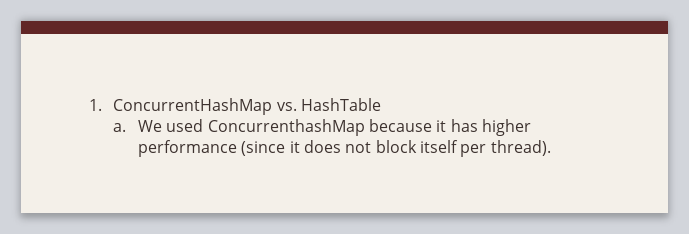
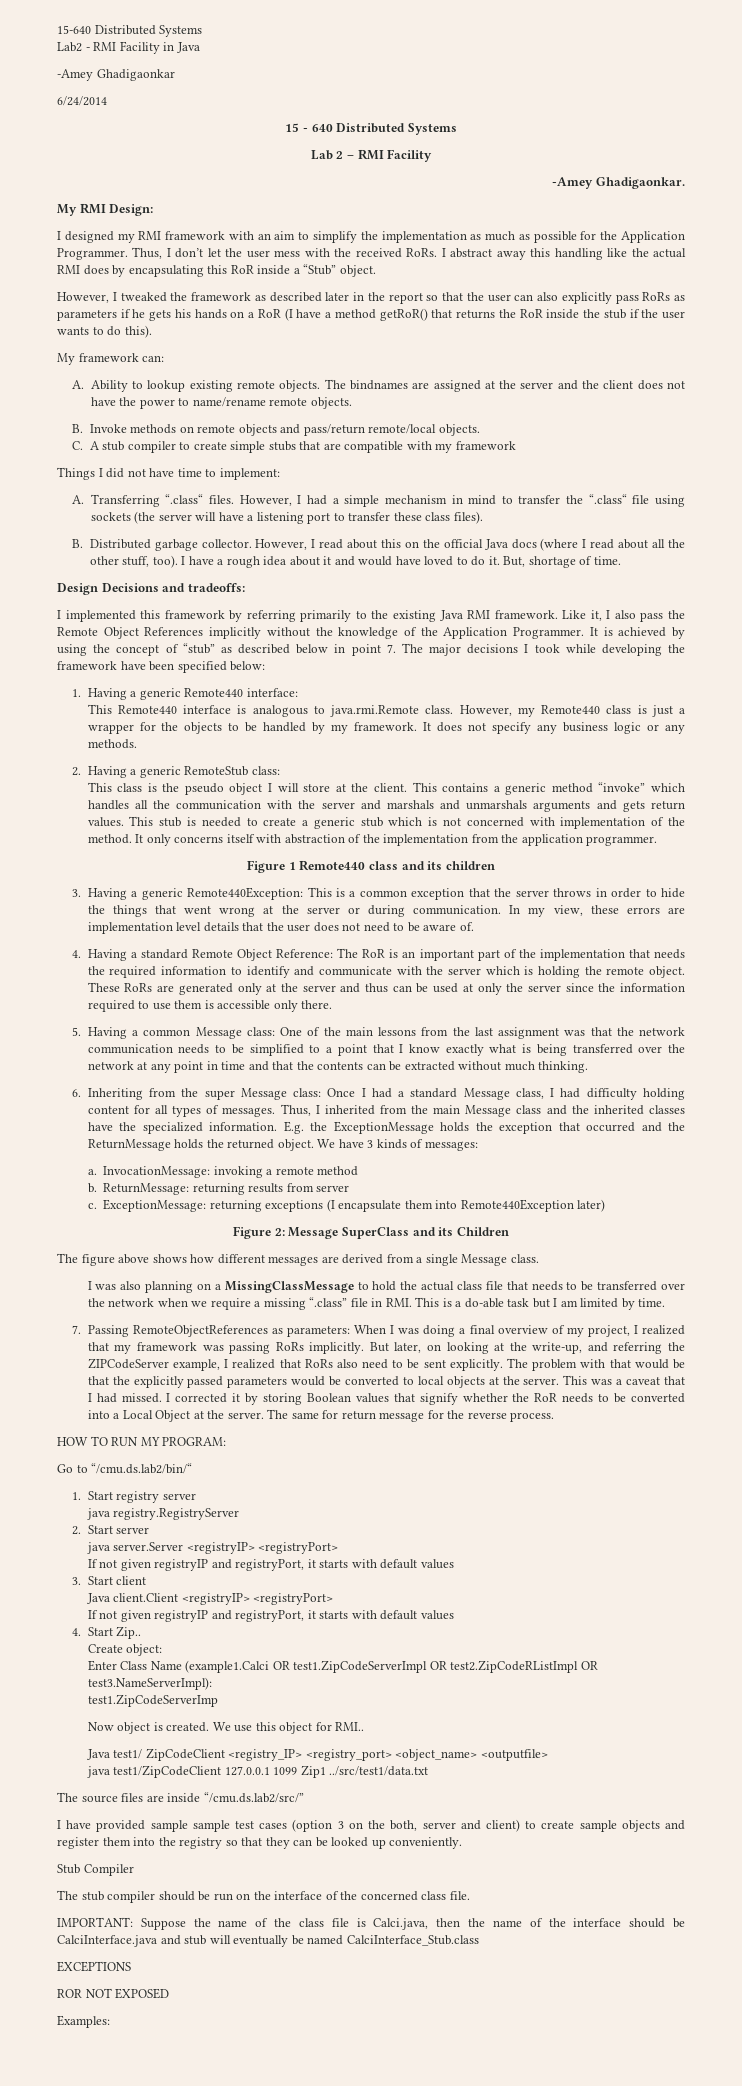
- 1. ConcurrentHashMap vs. HashTable
- a. We used ConcurrenthashMap because it has higher performance (since it does not block itself per thread).
+ 15-640 Distributed Systems
+ Lab2 - RMI Facility in Java
+ -Amey Ghadigaonkar
+ 6/24/2014
+ 15 - 640 Distributed Systems
+ Lab 2 – RMI Facility
+ -Amey Ghadigaonkar.
+ My RMI Design:
+ I designed my RMI framework with an aim to simplify the implementation as much as possible for the Application Programmer. Thus, I don’t let the user mess with the received RoRs. I abstract away this handling like the actual RMI does by encapsulating this RoR inside a “Stub” object.
+ However, I tweaked the framework as described later in the report so that the user can also explicitly pass RoRs as parameters if he gets his hands on a RoR (I have a method getRoR() that returns the RoR inside the stub if the user wants to do this).
+ My framework can:
+ A. Ability to lookup existing remote objects. The bindnames are assigned at the server and the client does not have the power to name/rename remote objects.
+ B. Invoke methods on remote objects and pass/return remote/local objects.
+ C. A stub compiler to create simple stubs that are compatible with my framework
+ Things I did not have time to implement:
+ A. Transferring “.class“ files. However, I had a simple mechanism in mind to transfer the “.class“ file using sockets (the server will have a listening port to transfer these class files).
+ B. Distributed garbage collector. However, I read about this on the official Java docs (where I read about all the other stuff, too). I have a rough idea about it and would have loved to do it. But, shortage of time.
+ Design Decisions and tradeoffs:
+ I implemented this framework by referring primarily to the existing Java RMI framework. Like it, I also pass the Remote Object References implicitly without the knowledge of the Application Programmer. It is achieved by using the concept of “stub” as described below in point 7. The major decisions I took while developing the framework have been specified below:
+ 1. Having a generic Remote440 interface:
+ This Remote440 interface is analogous to java.rmi.Remote class. However, my Remote440 class is just a wrapper for the objects to be handled by my framework. It does not specify any business logic or any methods.
+ 2. Having a generic RemoteStub class:
+ This class is the pseudo object I will store at the client. This contains a generic method “invoke” which handles all the communication with the server and marshals and unmarshals arguments and gets return values. This stub is needed to create a generic stub which is not concerned with implementation of the method. It only concerns itself with abstraction of the implementation from the application programmer.
+ Figure 1 Remote440 class and its children
+ 3. Having a generic Remote440Exception: This is a common exception that the server throws in order to hide the things that went wrong at the server or during communication. In my view, these errors are implementation level details that the user does not need to be aware of.
+ 4. Having a standard Remote Object Reference: The RoR is an important part of the implementation that needs the required information to identify and communicate with the server which is holding the remote object. These RoRs are generated only at the server and thus can be used at only the server since the information required to use them is accessible only there.
+ 5. Having a common Message class: One of the main lessons from the last assignment was that the network communication needs to be simplified to a point that I know exactly what is being transferred over the network at any point in time and that the contents can be extracted without much thinking.
+ 6. Inheriting from the super Message class: Once I had a standard Message class, I had difficulty holding content for all types of messages. Thus, I inherited from the main Message class and the inherited classes have the specialized information. E.g. the ExceptionMessage holds the exception that occurred and the ReturnMessage holds the returned object. We have 3 kinds of messages:
+ a. InvocationMessage: invoking a remote method
+ b. ReturnMessage: returning results from server
+ c. ExceptionMessage: returning exceptions (I encapsulate them into Remote440Exception later)
+ Figure 2: Message SuperClass and its Children
+ The figure above shows how different messages are derived from a single Message class.
+ I was also planning on a MissingClassMessage to hold the actual class file that needs to be transferred over the network when we require a missing “.class” file in RMI. This is a do-able task but I am limited by time.
+ 7. Passing RemoteObjectReferences as parameters: When I was doing a final overview of my project, I realized that my framework was passing RoRs implicitly. But later, on looking at the write-up, and referring the ZIPCodeServer example, I realized that RoRs also need to be sent explicitly. The problem with that would be that the explicitly passed parameters would be converted to local objects at the server. This was a caveat that I had missed. I corrected it by storing Boolean values that signify whether the RoR needs to be converted into a Local Object at the server. The same for return message for the reverse process.
+ HOW TO RUN MY PROGRAM:
+ Go to “/cmu.ds.lab2/bin/“
+ 1. Start registry server
+ java registry.RegistryServer
+ 2. Start server
+ java server.Server <registryIP> <registryPort>
+ If not given registryIP and registryPort, it starts with default values
+ 3. Start client
+ Java client.Client <registryIP> <registryPort>
+ If not given registryIP and registryPort, it starts with default values
+ 4. Start Zip..
+ Create object:
+ Enter Class Name (example1.Calci OR test1.ZipCodeServerImpl OR test2.ZipCodeRListImpl OR test3.NameServerImpl):
+ test1.ZipCodeServerImp
+ Now object is created. We use this object for RMI..
+ Java test1/ ZipCodeClient <registry_IP> <registry_port> <object_name> <outputfile>
+ java test1/ZipCodeClient 127.0.0.1 1099 Zip1 ../src/test1/data.txt
+ The source files are inside “/cmu.ds.lab2/src/”
+ I have provided sample sample test cases (option 3 on the both, server and client) to create sample objects and register them into the registry so that they can be looked up conveniently.
+ Stub Compiler
+ The stub compiler should be run on the interface of the concerned class file.
+ IMPORTANT: Suppose the name of the class file is Calci.java, then the name of the interface should be CalciInterface.java and stub will eventually be named CalciInterface_Stub.class
+ EXCEPTIONS
+ ROR NOT EXPOSED
+ Examples:

